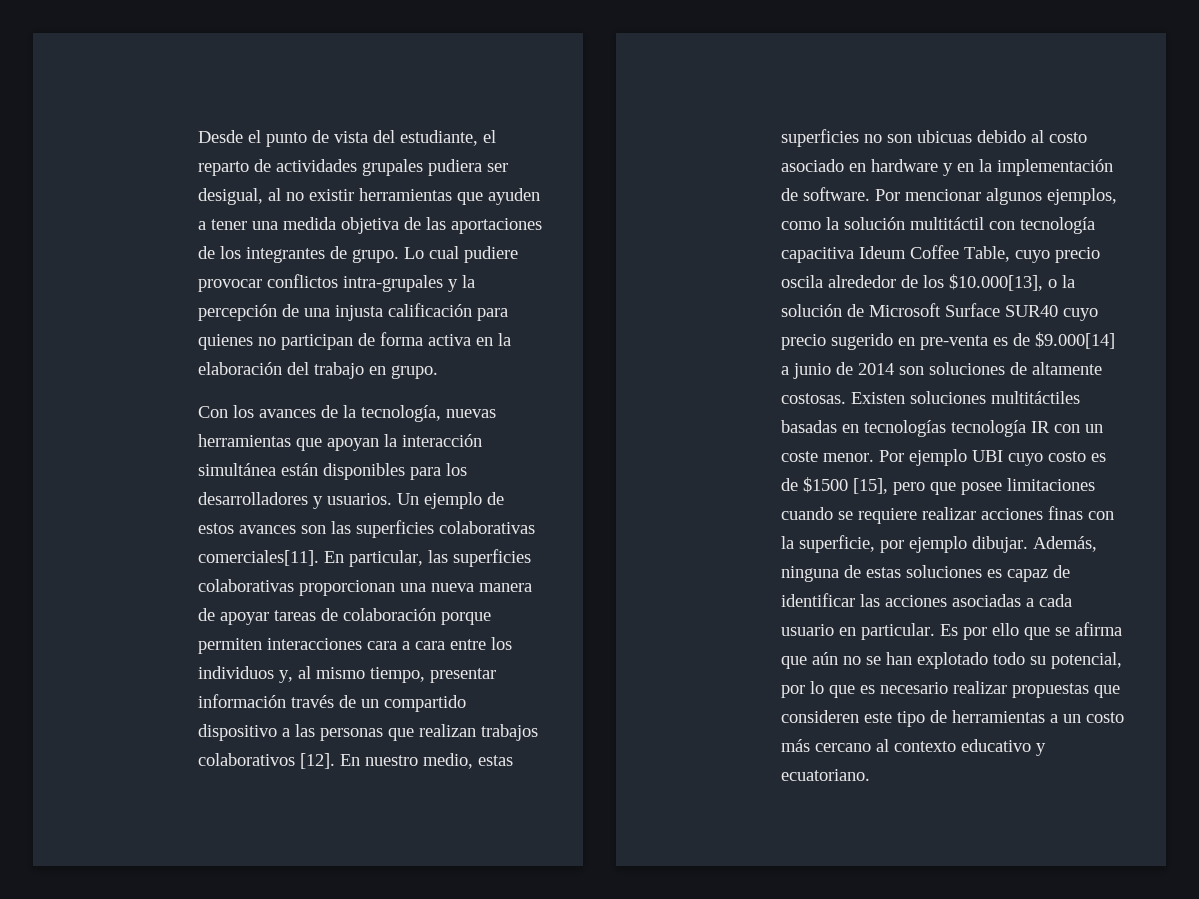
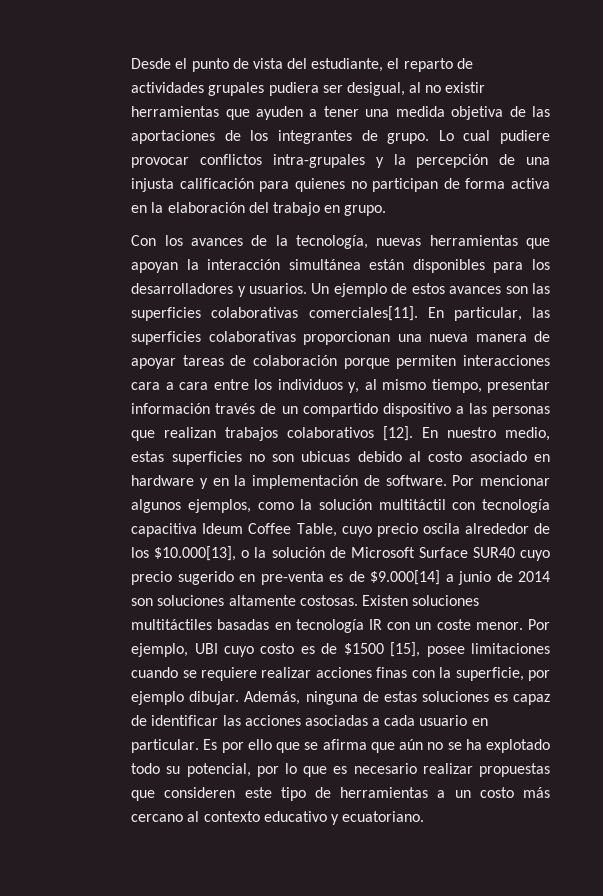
- Por mencionar algunos ejemplos, como la solución multitáctil con tecnología capacitiva Ideum Coffee Table, cuyo precio oscila alrededor de los $10.000[13], o la solución de Microsoft Surface SUR40 cuyo precio sugerido en pre-venta es de $9.000[14] a junio de 2014 son soluciones de altamente costosas.
+ Por mencionar algunos ejemplos, como la solución multitáctil con tecnología capacitiva Ideum Coffee Table, cuyo precio oscila alrededor de los $10.000[13], o la solución de Microsoft Surface SUR40 cuyo precio sugerido en pre-venta es de $9.000[14] a junio de 2014 son soluciones altamente costosas.
- Existen soluciones multitáctiles basadas en tecnologías tecnología IR con un coste menor.
+ Existen soluciones multitáctiles basadas en tecnología IR con un coste menor.
- Por ejemplo UBI cuyo costo es de $1500 [15], pero que posee limitaciones cuando se requiere realizar acciones finas con la superficie, por ejemplo dibujar.
+ Por ejemplo, UBI cuyo costo es de $1500 [15], posee limitaciones cuando se requiere realizar acciones finas con la superficie, por ejemplo dibujar.
- Es por ello que se afirma que aún no se han explotado todo su potencial, por lo que es necesario realizar propuestas que consideren este tipo de herramientas a un costo más cercano al contexto educativo y ecuatoriano.
+ Es por ello que se afirma que aún no se ha explotado todo su potencial, por lo que es necesario realizar propuestas que consideren este tipo de herramientas a un costo más cercano al contexto educativo y ecuatoriano.

